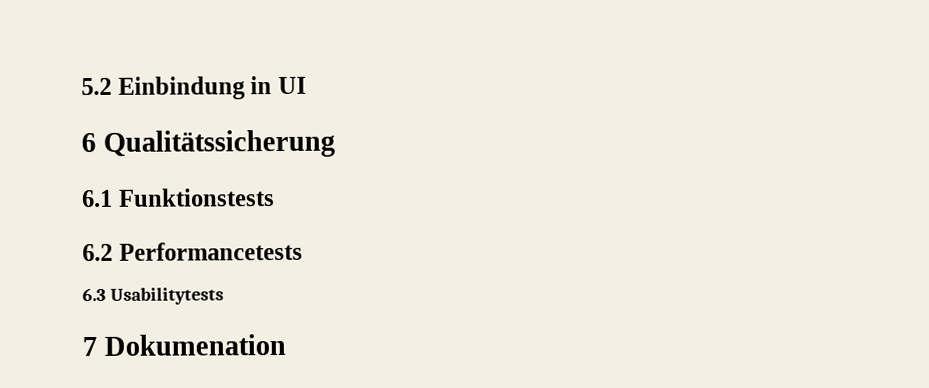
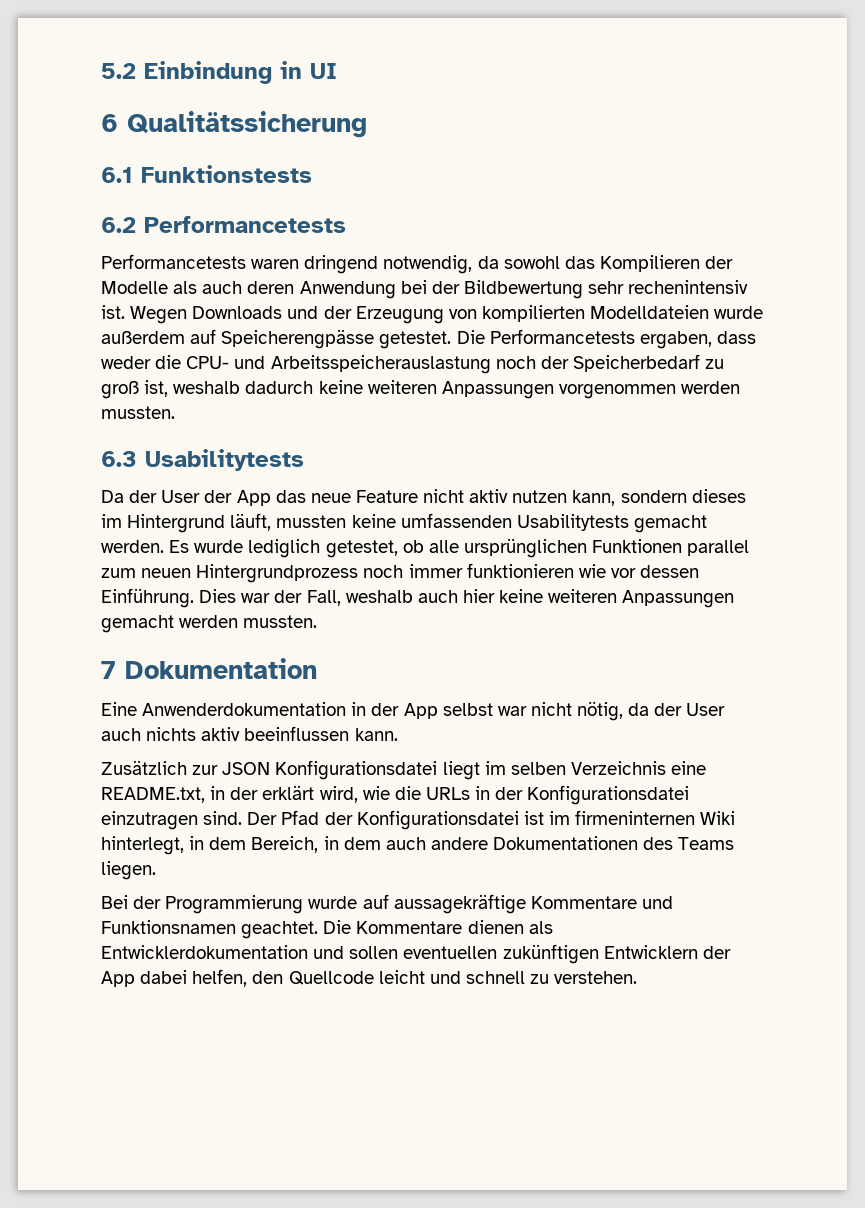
+ Performancetests waren dringend notwendig, da sowohl das Kompilieren der Modelle als auch deren Anwendung bei der Bildbewertung sehr rechenintensiv ist. Wegen Downloads und der Erzeugung von kompilierten Modelldateien wurde außerdem auf Speicherengpässe getestet. Die Performancetests ergaben, dass weder die CPU- und Arbeitsspeicherauslastung noch der Speicherbedarf zu groß ist, weshalb dadurch keine weiteren Anpassungen vorgenommen werden mussten.
  6.3 Usabilitytests
- 7 Dokumenation
+ Da der User der App das neue Feature nicht aktiv nutzen kann, sondern dieses im Hintergrund läuft, mussten keine umfassenden Usabilitytests gemacht werden. Es wurde lediglich getestet, ob alle ursprünglichen Funktionen parallel zum neuen Hintergrundprozess noch immer funktionieren wie vor dessen Einführung. Dies war der Fall, weshalb auch hier keine weiteren Anpassungen gemacht werden mussten.
+ 7 Dokumentation
+ Eine Anwenderdokumentation in der App selbst war nicht nötig, da der User auch nichts aktiv beeinflussen kann.
+ Zusätzlich zur JSON Konfigurationsdatei liegt im selben Verzeichnis eine README.txt, in der erklärt wird, wie die URLs in der Konfigurationsdatei einzutragen sind. Der Pfad der Konfigurationsdatei ist im firmeninternen Wiki hinterlegt, in dem Bereich, in dem auch andere Dokumentationen des Teams liegen.
+ Bei der Programmierung wurde auf aussagekräftige Kommentare und Funktionsnamen geachtet. Die Kommentare dienen als Entwicklerdokumentation und sollen eventuellen zukünftigen Entwicklern der App dabei helfen, den Quellcode leicht und schnell zu verstehen.

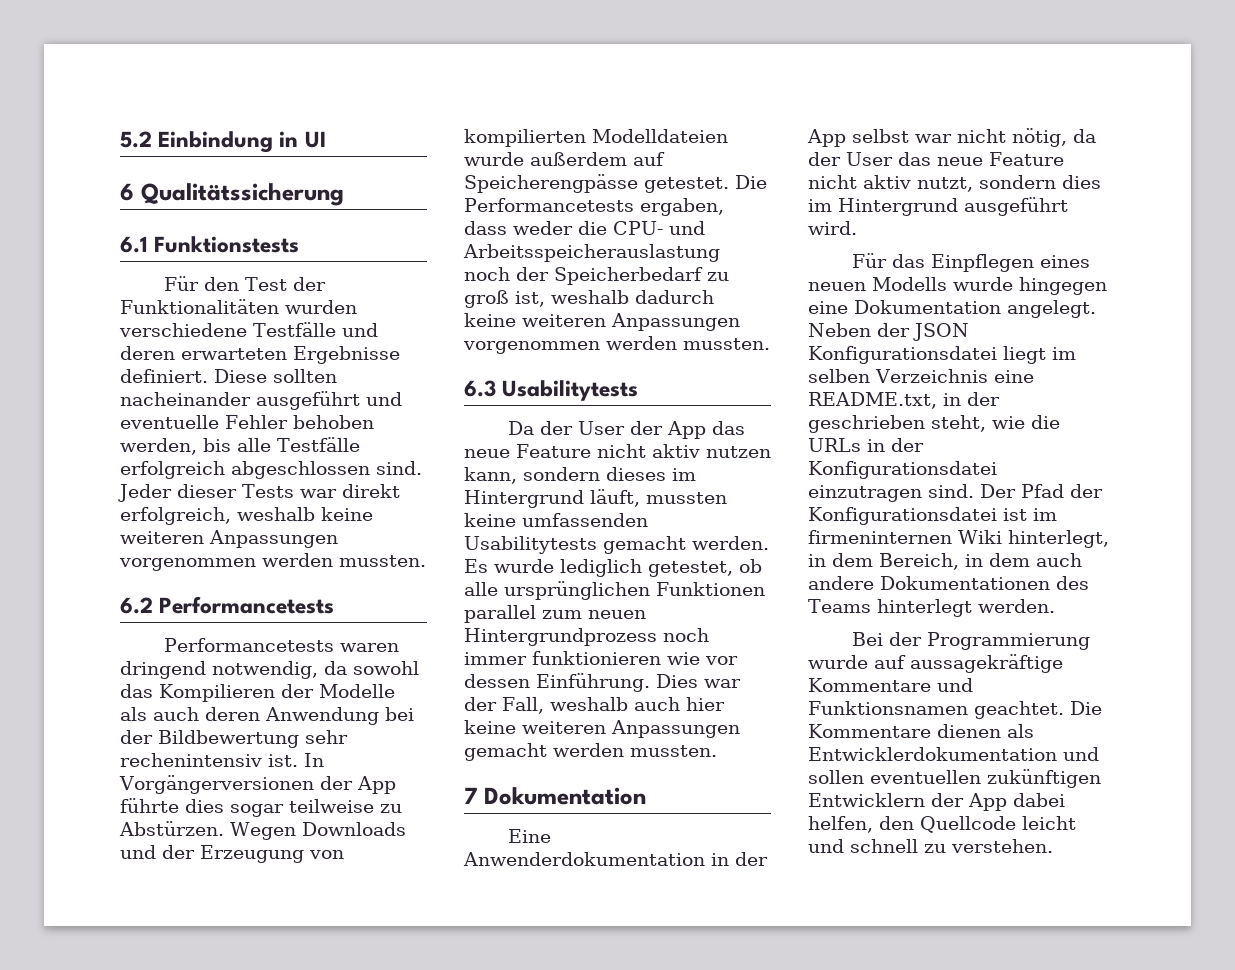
+ Für den Test der Funktionalitäten wurden verschiedene Testfälle und deren erwarteten Ergebnisse definiert. Diese sollten nacheinander ausgeführt und eventuelle Fehler behoben werden, bis alle Testfälle erfolgreich abgeschlossen sind. Jeder dieser Tests war direkt erfolgreich, weshalb keine weiteren Anpassungen vorgenommen werden mussten.
+ In Vorgängerversionen der App führte dies sogar teilweise zu Abstürzen.
- Eine Anwenderdokumentation in der App selbst war nicht nötig, da der User auch nichts aktiv beeinflussen kann.
- Zusätzlich zur JSON Konfigurationsdatei liegt im selben Verzeichnis eine README.txt, in der erklärt wird, wie die URLs in der Konfigurationsdatei einzutragen sind.
+ Eine Anwenderdokumentation in der App selbst war nicht nötig, da der User das neue Feature nicht aktiv nutzt, sondern dies im Hintergrund ausgeführt wird.
+ Für das Einpflegen eines neuen Modells wurde hingegen eine Dokumentation angelegt. Neben der JSON Konfigurationsdatei liegt im selben Verzeichnis eine README.txt, in der geschrieben steht, wie die URLs in der Konfigurationsdatei einzutragen sind.
- Der Pfad der Konfigurationsdatei ist im firmeninternen Wiki hinterlegt, in dem Bereich, in dem auch andere Dokumentationen des Teams liegen.
+ Der Pfad der Konfigurationsdatei ist im firmeninternen Wiki hinterlegt, in dem Bereich, in dem auch andere Dokumentationen des Teams hinterlegt werden.

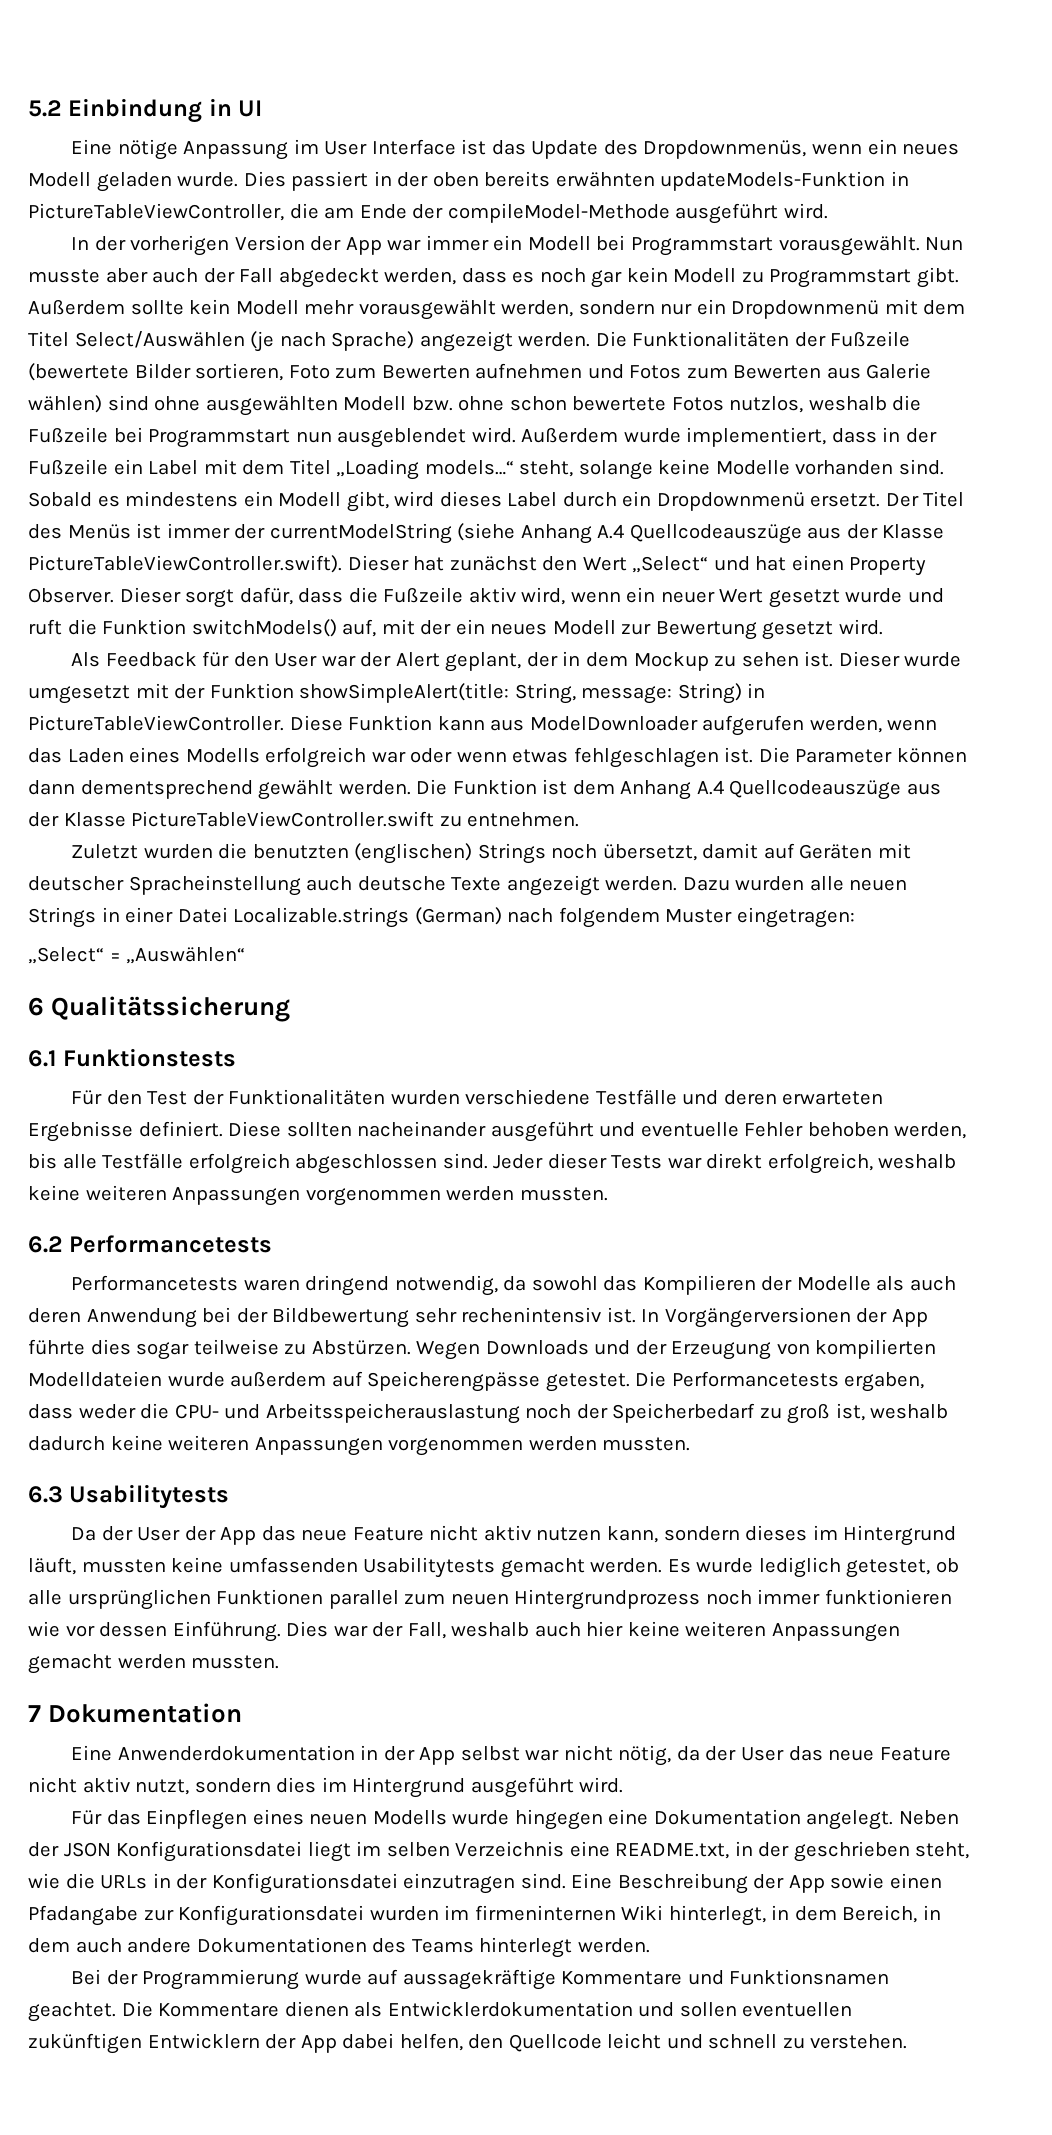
+ Eine nötige Anpassung im User Interface ist das Update des Dropdownmenüs, wenn ein neues Modell geladen wurde. Dies passiert in der oben bereits erwähnten updateModels-Funktion in PictureTableViewController, die am Ende der compileModel-Methode ausgeführt wird.
+ In der vorherigen Version der App war immer ein Modell bei Programmstart vorausgewählt. Nun musste aber auch der Fall abgedeckt werden, dass es noch gar kein Modell zu Programmstart gibt. Außerdem sollte kein Modell mehr vorausgewählt werden, sondern nur ein Dropdownmenü mit dem Titel Select/Auswählen (je nach Sprache) angezeigt werden. Die Funktionalitäten der Fußzeile (bewertete Bilder sortieren, Foto zum Bewerten aufnehmen und Fotos zum Bewerten aus Galerie wählen) sind ohne ausgewählten Modell bzw. ohne schon bewertete Fotos nutzlos, weshalb die Fußzeile bei Programmstart nun ausgeblendet wird. Außerdem wurde implementiert, dass in der Fußzeile ein Label mit dem Titel „Loading models…“ steht, solange keine Modelle vorhanden sind. Sobald es mindestens ein Modell gibt, wird dieses Label durch ein Dropdownmenü ersetzt. Der Titel des Menüs ist immer der currentModelString (siehe Anhang A.4 Quellcodeauszüge aus der Klasse PictureTableViewController.swift). Dieser hat zunächst den Wert „Select“ und hat einen Property Observer. Dieser sorgt dafür, dass die Fußzeile aktiv wird, wenn ein neuer Wert gesetzt wurde und ruft die Funktion switchModels() auf, mit der ein neues Modell zur Bewertung gesetzt wird.
+ Als Feedback für den User war der Alert geplant, der in dem Mockup zu sehen ist. Dieser wurde umgesetzt mit der Funktion showSimpleAlert(title: String, message: String) in PictureTableViewController. Diese Funktion kann aus ModelDownloader aufgerufen werden, wenn das Laden eines Modells erfolgreich war oder wenn etwas fehlgeschlagen ist. Die Parameter können dann dementsprechend gewählt werden. Die Funktion ist dem Anhang A.4 Quellcodeauszüge aus der Klasse PictureTableViewController.swift zu entnehmen.
+ Zuletzt wurden die benutzten (englischen) Strings noch übersetzt, damit auf Geräten mit deutscher Spracheinstellung auch deutsche Texte angezeigt werden. Dazu wurden alle neuen Strings in einer Datei Localizable.strings (German) nach folgendem Muster eingetragen:
+ „Select“ = „Auswählen“
- Der Pfad der Konfigurationsdatei ist im firmeninternen Wiki hinterlegt, in dem Bereich, in dem auch andere Dokumentationen des Teams hinterlegt werden.
+ Eine Beschreibung der App sowie einen Pfadangabe zur Konfigurationsdatei wurden im firmeninternen Wiki hinterlegt, in dem Bereich, in dem auch andere Dokumentationen des Teams hinterlegt werden.

